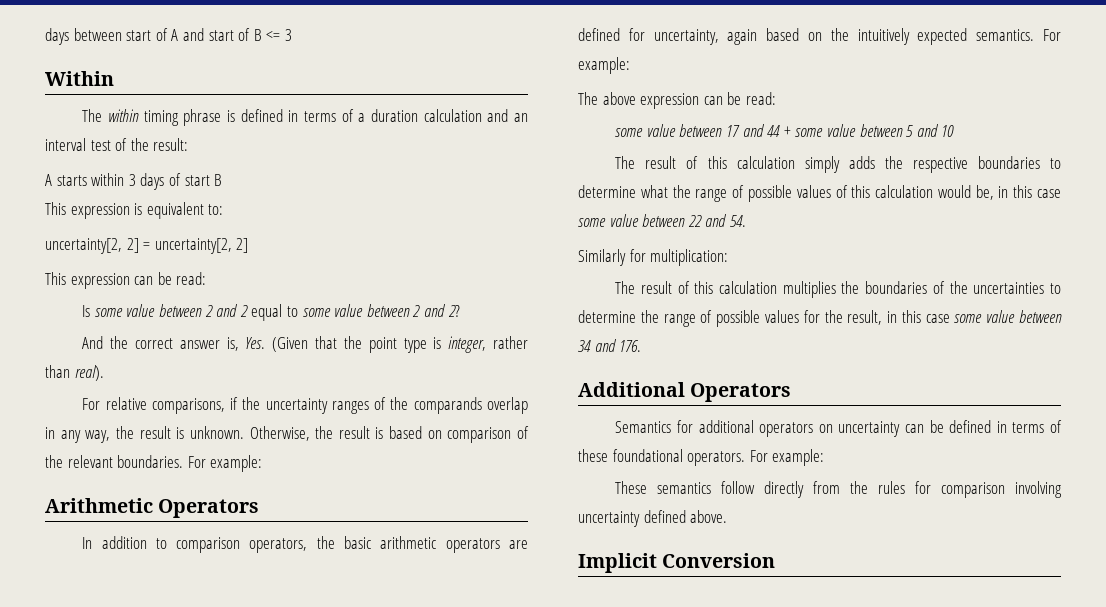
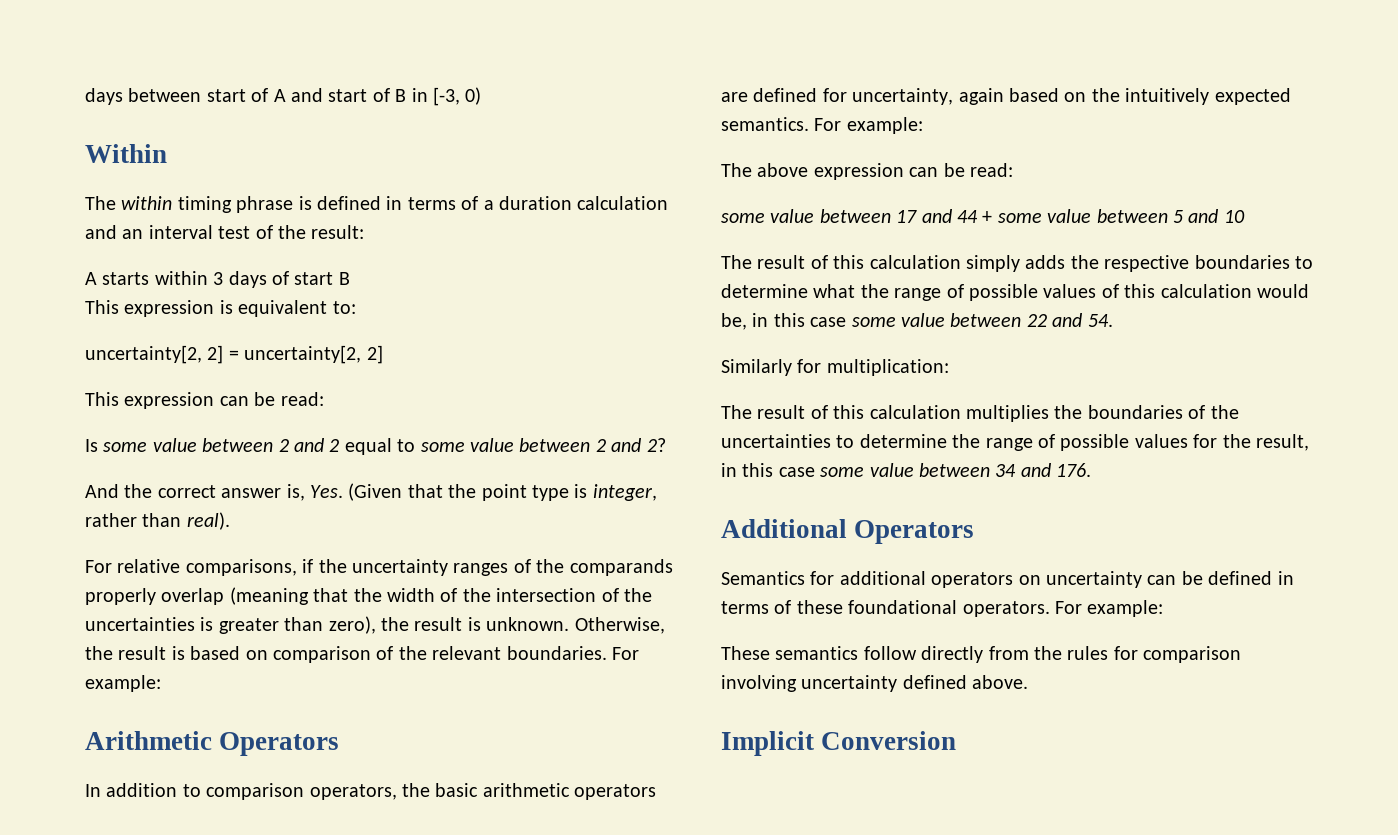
- days between start of A and start of B <= 3
+ days between start of A and start of B in [-3, 0)
- For relative comparisons, if the uncertainty ranges of the comparands overlap in any way, the result is unknown.
+ For relative comparisons, if the uncertainty ranges of the comparands properly overlap (meaning that the width of the intersection of the uncertainties is greater than zero), the result is unknown.

